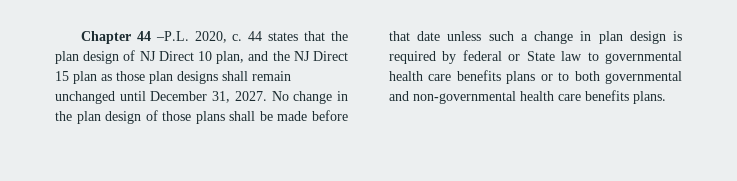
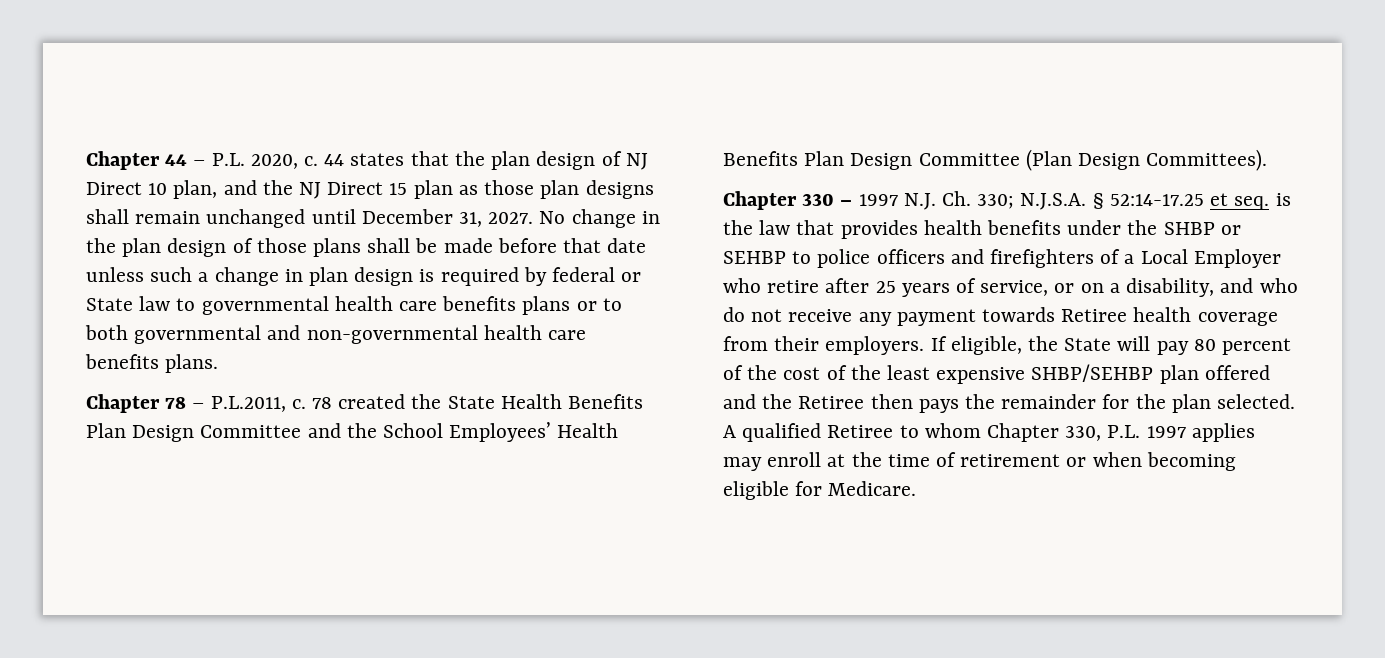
- Chapter 44 –P.L. 2020, c.
+ Chapter 44 – P.L. 2020, c.
+ Chapter 78 – P.L.2011, c. 78 created the State Health Benefits Plan Design Committee and the School Employees’ Health Benefits Plan Design Committee (Plan Design Committees).
+ Chapter 330 – 1997 N.J. Ch. 330; N.J.S.A. § 52:14-17.25 et seq. is the law that provides health benefits under the SHBP or SEHBP to police officers and firefighters of a Local Employer who retire after 25 years of service, or on a disability, and who do not receive any payment towards Retiree health coverage from their employers. If eligible, the State will pay 80 percent of the cost of the least expensive SHBP/SEHBP plan offered and the Retiree then pays the remainder for the plan selected. A qualified Retiree to whom Chapter 330, P.L. 1997 applies may enroll at the time of retirement or when becoming eligible for Medicare.

